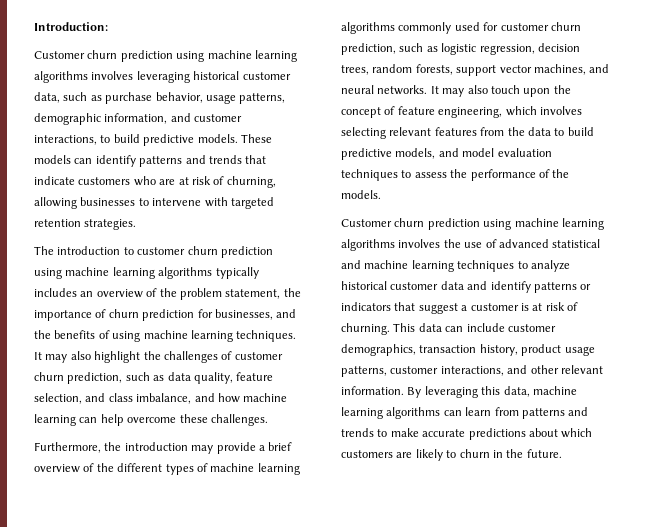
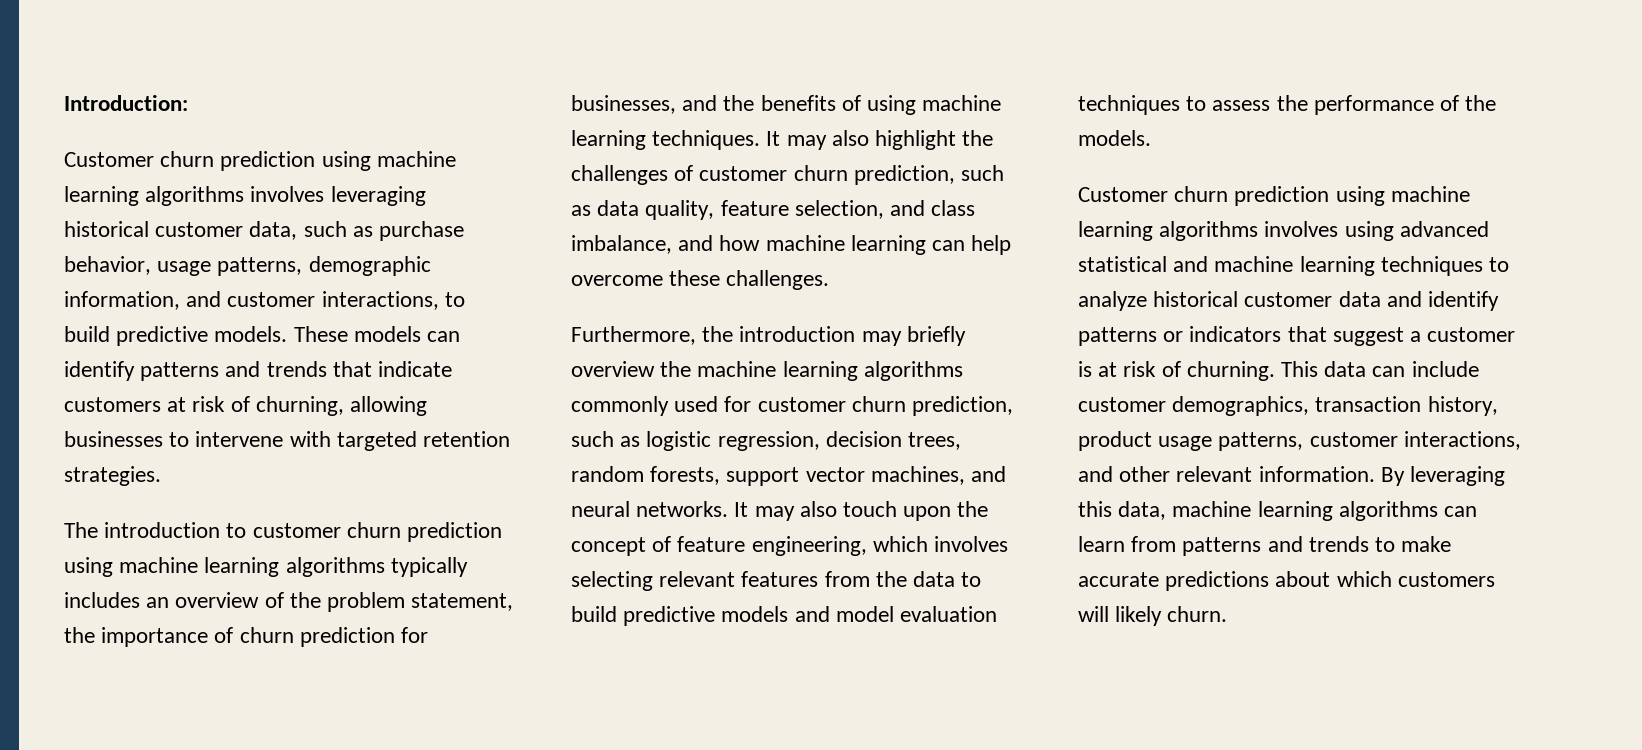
- These models can identify patterns and trends that indicate customers who are at risk of churning, allowing businesses to intervene with targeted retention strategies.
+ These models can identify patterns and trends that indicate customers at risk of churning, allowing businesses to intervene with targeted retention strategies.
- Furthermore, the introduction may provide a brief overview of the different types of machine learning algorithms commonly used for customer churn prediction, such as logistic regression, decision trees, random forests, support vector machines, and neural networks.
+ Furthermore, the introduction may briefly overview the machine learning algorithms commonly used for customer churn prediction, such as logistic regression, decision trees, random forests, support vector machines, and neural networks.
- It may also touch upon the concept of feature engineering, which involves selecting relevant features from the data to build predictive models, and model evaluation techniques to assess the performance of the models.
+ It may also touch upon the concept of feature engineering, which involves selecting relevant features from the data to build predictive models and model evaluation techniques to assess the performance of the models.
- Customer churn prediction using machine learning algorithms involves the use of advanced statistical and machine learning techniques to analyze historical customer data and identify patterns or indicators that suggest a customer is at risk of churning.
+ Customer churn prediction using machine learning algorithms involves using advanced statistical and machine learning techniques to analyze historical customer data and identify patterns or indicators that suggest a customer is at risk of churning.
- By leveraging this data, machine learning algorithms can learn from patterns and trends to make accurate predictions about which customers are likely to churn in the future.
+ By leveraging this data, machine learning algorithms can learn from patterns and trends to make accurate predictions about which customers will likely churn.

